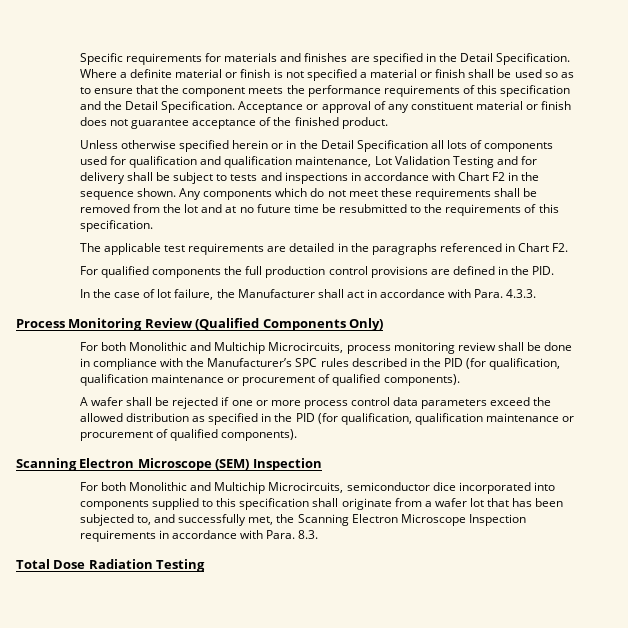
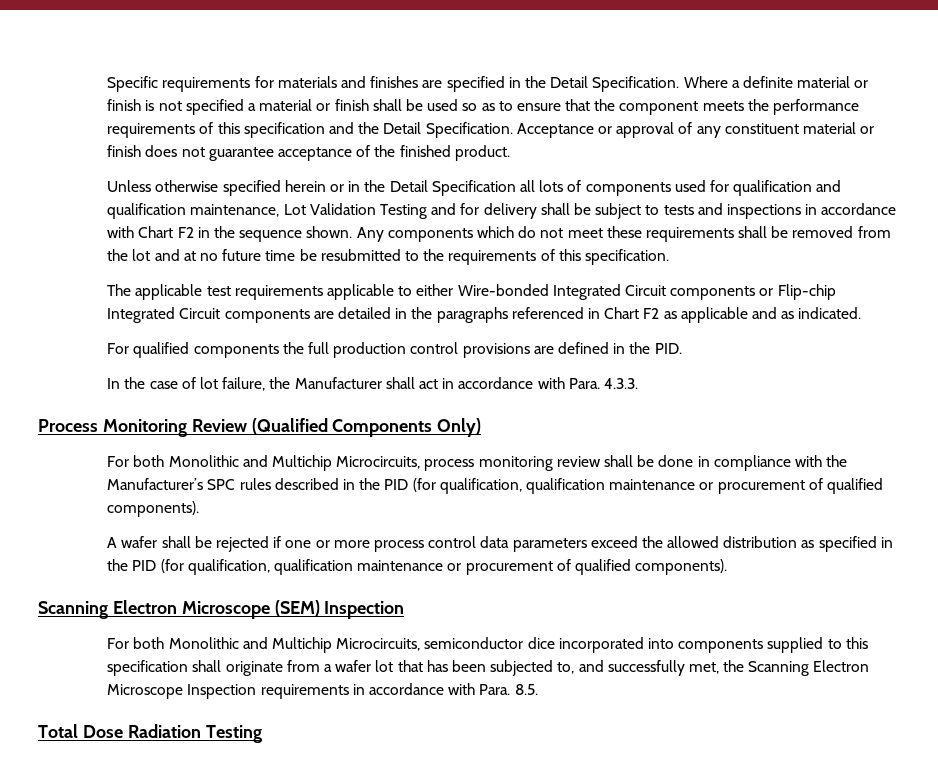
- The applicable test requirements are detailed in the paragraphs referenced in Chart F2.
+ The applicable test requirements applicable to either Wire-bonded Integrated Circuit components or Flip-chip Integrated Circuit components are detailed in the paragraphs referenced in Chart F2 as applicable and as indicated.
- For both Monolithic and Multichip Microcircuits, semiconductor dice incorporated into components supplied to this specification shall originate from a wafer lot that has been subjected to, and successfully met, the Scanning Electron Microscope Inspection requirements in accordance with Para. 8.3.
+ For both Monolithic and Multichip Microcircuits, semiconductor dice incorporated into components supplied to this specification shall originate from a wafer lot that has been subjected to, and successfully met, the Scanning Electron Microscope Inspection requirements in accordance with Para. 8.5.

